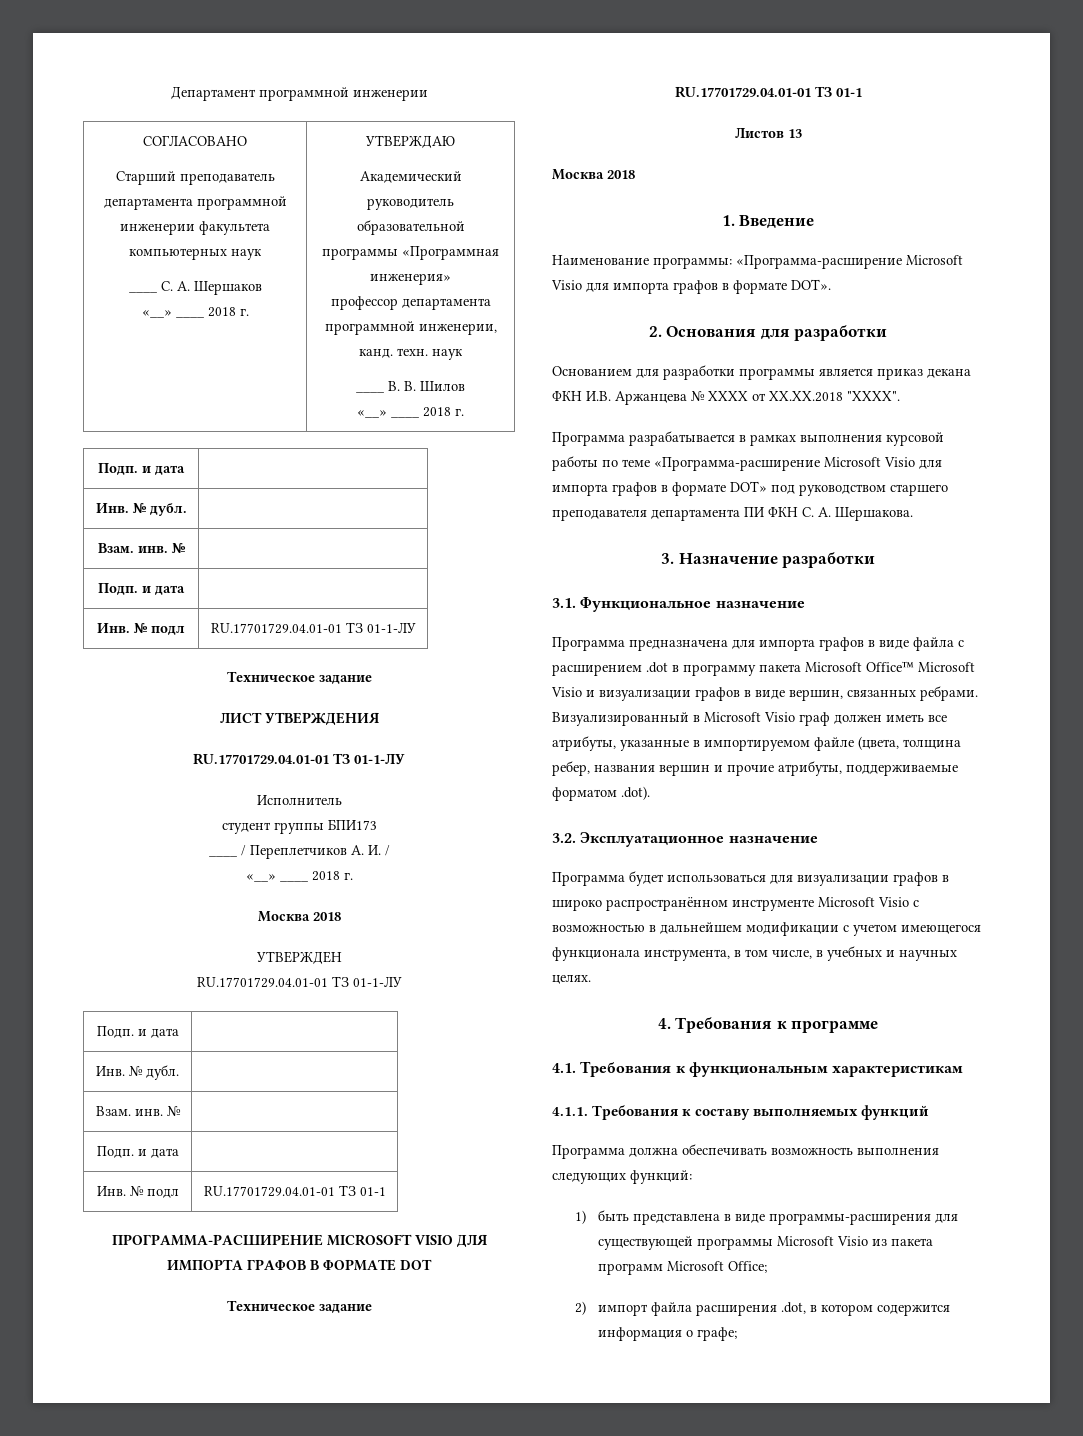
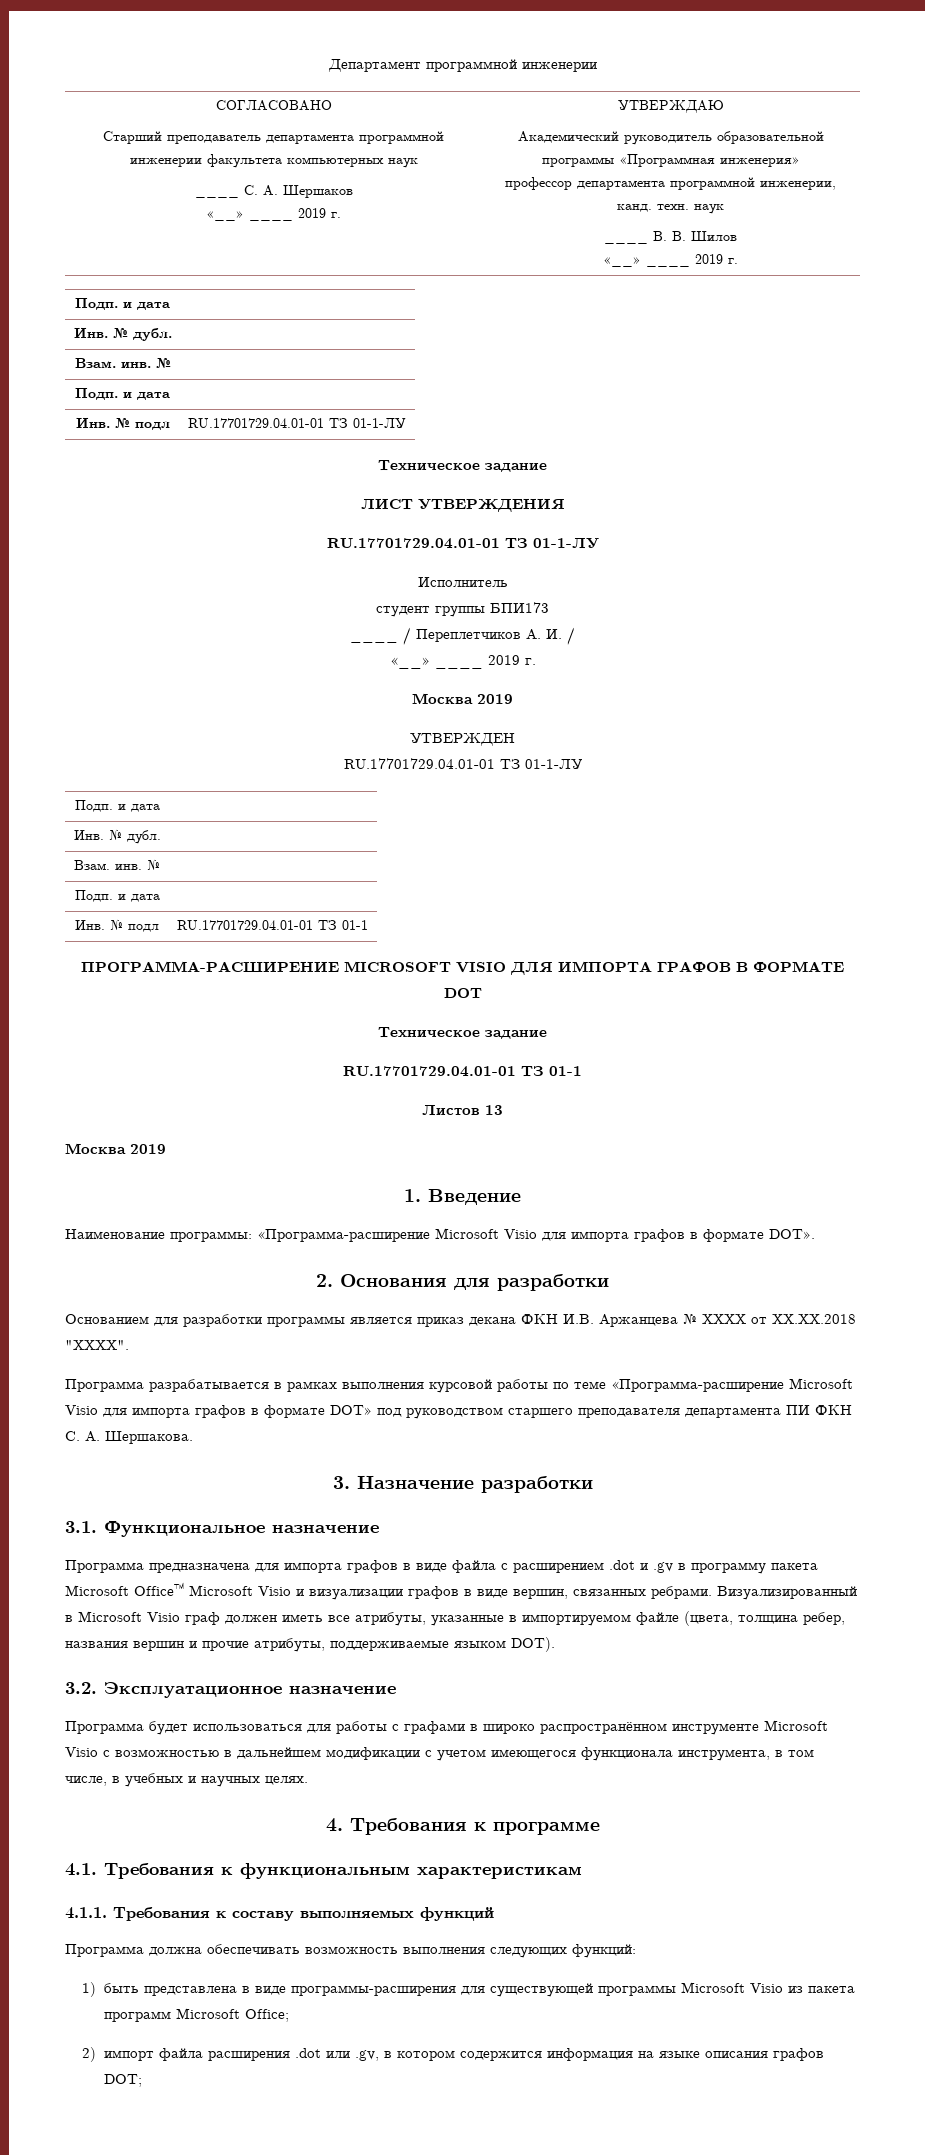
  СОГЛАСОВАНО
  Старший преподаватель департамента программной инженерии факультета компьютерных наук
  ____ С. А. Шершаков
- «__» ____ 2018 г. | УТВЕРЖДАЮ
+ «__» ____ 2019 г. | УТВЕРЖДАЮ
  Академический руководитель образовательной программы «Программная инженерия»
  профессор департамента программной инженерии, канд. техн. наук
  ____ В. В. Шилов
- «__» ____ 2018 г.
+ «__» ____ 2019 г.
  ____ / Переплетчиков А. И. /
- «__» ____ 2018 г.
- Москва 2018
+ «__» ____ 2019 г.
+ Москва 2019
  Листов 13
- Москва 2018
+ Москва 2019
- Программа предназначена для импорта графов в виде файла с расширением .dot в программу пакета Microsoft Office™ Microsoft Visio и визуализации графов в виде вершин, связанных ребрами.
+ Программа предназначена для импорта графов в виде файла с расширением .dot и .gv в программу пакета Microsoft Office™ Microsoft Visio и визуализации графов в виде вершин, связанных ребрами.
- Визуализированный в Microsoft Visio граф должен иметь все атрибуты, указанные в импортируемом файле (цвета, толщина ребер, названия вершин и прочие атрибуты, поддерживаемые форматом .dot).
+ Визуализированный в Microsoft Visio граф должен иметь все атрибуты, указанные в импортируемом файле (цвета, толщина ребер, названия вершин и прочие атрибуты, поддерживаемые языком DOT).
- Программа будет использоваться для визуализации графов в широко распространённом инструменте Microsoft Visio с возможностью в дальнейшем модификации с учетом имеющегося функционала инструмента, в том числе, в учебных и научных целях.
+ Программа будет использоваться для работы с графами в широко распространённом инструменте Microsoft Visio с возможностью в дальнейшем модификации с учетом имеющегося функционала инструмента, в том числе, в учебных и научных целях.
- 2) импорт файла расширения .dot, в котором содержится информация о графе;
+ 2) импорт файла расширения .dot или .gv, в котором содержится информация на языке описания графов DOT;

